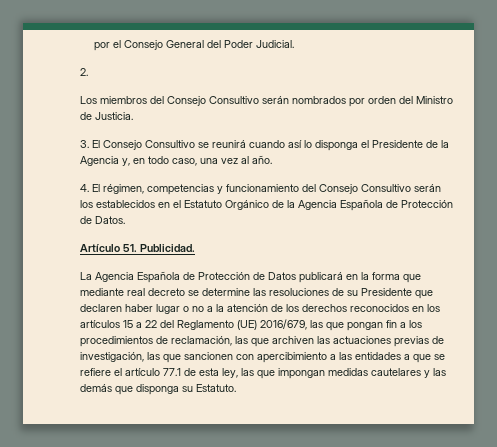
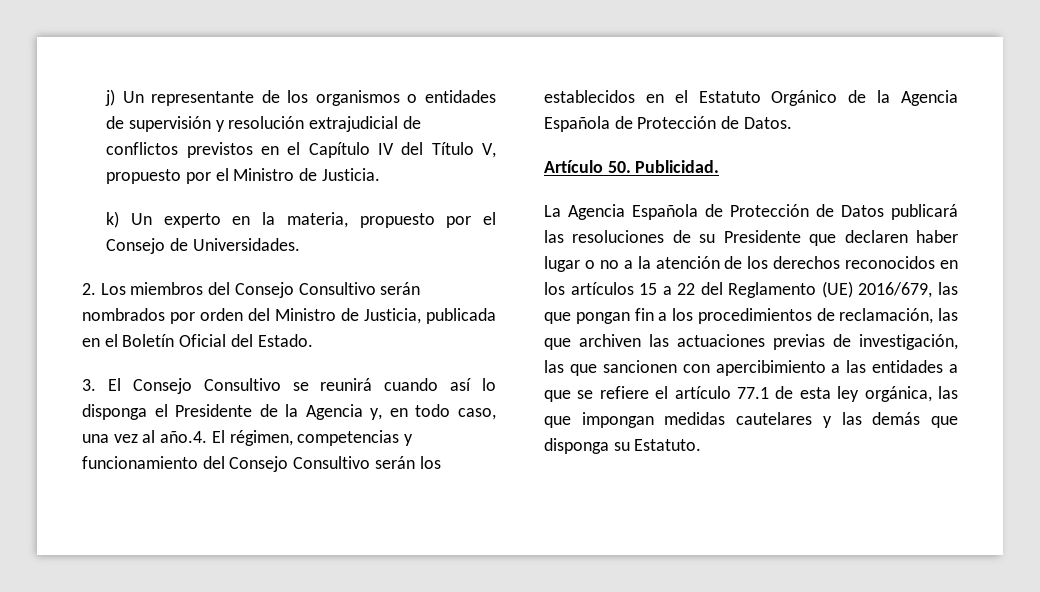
- por el Consejo General del Poder Judicial.
+ j) Un representante de los organismos o entidades de supervisión y resolución extrajudicial de conflictos previstos en el Capítulo IV del Título V, propuesto por el Ministro de Justicia.
+ k) Un experto en la materia, propuesto por el Consejo de Universidades.
- 2.
- Los miembros del Consejo Consultivo serán nombrados por orden del Ministro de Justicia.
+ 2. Los miembros del Consejo Consultivo serán nombrados por orden del Ministro de Justicia, publicada en el Boletín Oficial del Estado.
- 3. El Consejo Consultivo se reunirá cuando así lo disponga el Presidente de la Agencia y, en todo caso, una vez al año.
- 4. El régimen, competencias y funcionamiento del Consejo Consultivo serán los establecidos en el Estatuto Orgánico de la Agencia Española de Protección de Datos.
+ 3. El Consejo Consultivo se reunirá cuando así lo disponga el Presidente de la Agencia y, en todo caso, una vez al año.4. El régimen, competencias y funcionamiento del Consejo Consultivo serán los establecidos en el Estatuto Orgánico de la Agencia Española de Protección de Datos.
- Artículo 51. Publicidad.
+ Artículo 50. Publicidad.
- La Agencia Española de Protección de Datos publicará en la forma que mediante real decreto se determine las resoluciones de su Presidente que declaren haber lugar o no a la atención de los derechos reconocidos en los artículos 15 a 22 del Reglamento (UE) 2016/679, las que pongan fin a los procedimientos de reclamación, las que archiven las actuaciones previas de investigación, las que sancionen con apercibimiento a las entidades a que se refiere el artículo 77.1 de esta ley, las que impongan medidas cautelares y las demás que disponga su Estatuto.
+ La Agencia Española de Protección de Datos publicará las resoluciones de su Presidente que declaren haber lugar o no a la atención de los derechos reconocidos en los artículos 15 a 22 del Reglamento (UE) 2016/679, las que pongan fin a los procedimientos de reclamación, las que archiven las actuaciones previas de investigación, las que sancionen con apercibimiento a las entidades a que se refiere el artículo 77.1 de esta ley orgánica, las que impongan medidas cautelares y las demás que disponga su Estatuto.

